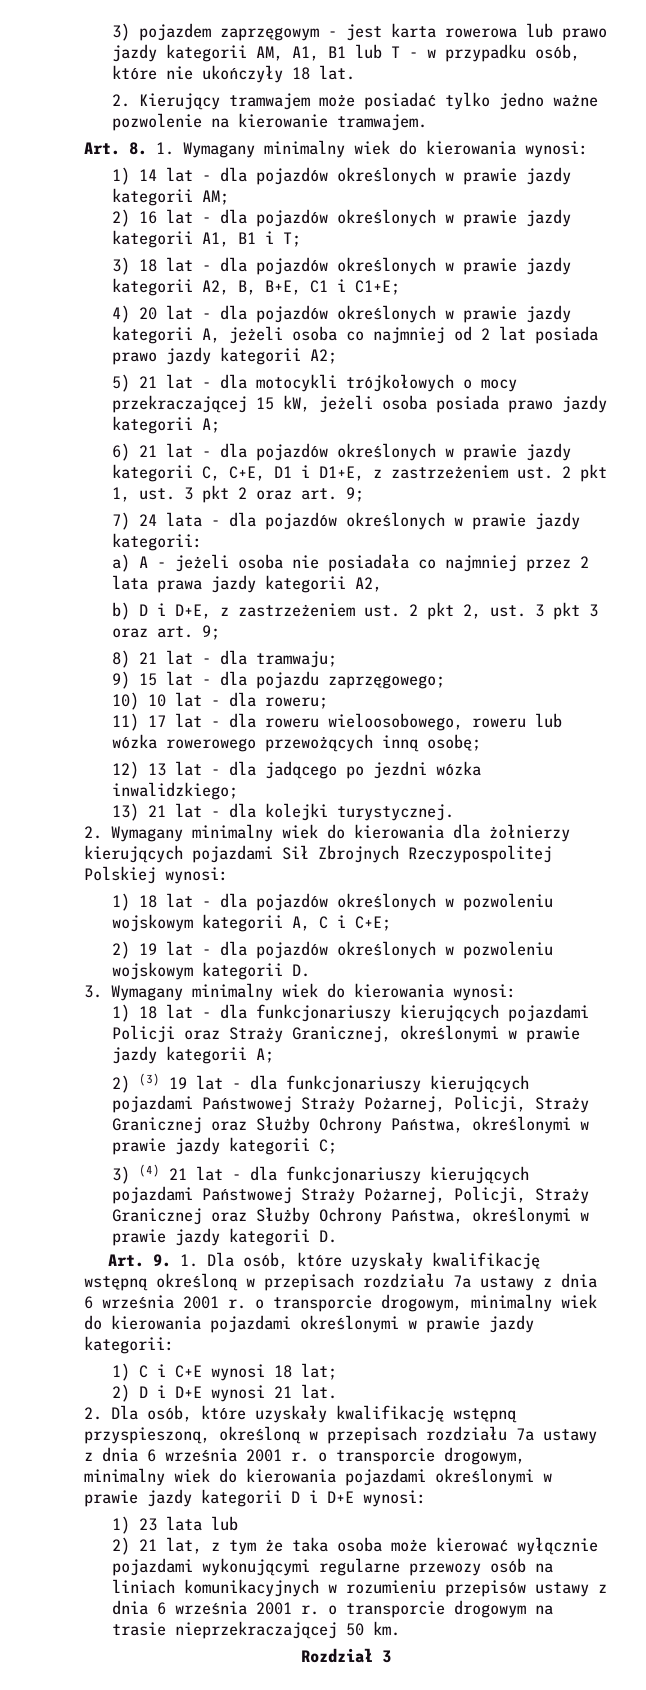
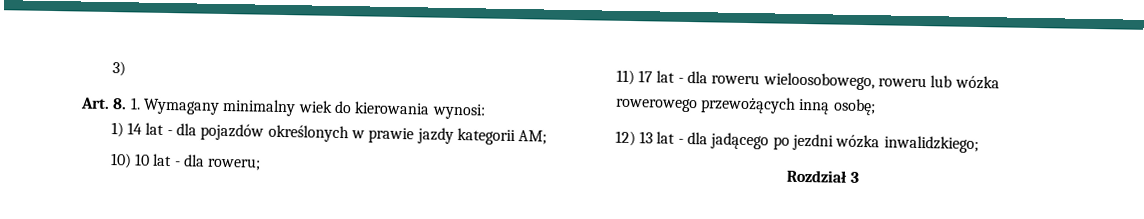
- 3) pojazdem zaprzęgowym - jest karta rowerowa lub prawo jazdy kategorii AM, A1, B1 lub T - w przypadku osób, które nie ukończyły 18 lat.
- 2. Kierujący tramwajem może posiadać tylko jedno ważne pozwolenie na kierowanie tramwajem.
+ 3)
- 2) 16 lat - dla pojazdów określonych w prawie jazdy kategorii A1, B1 i T;
- 3) 18 lat - dla pojazdów określonych w prawie jazdy kategorii A2, B, B+E, C1 i C1+E;
- 4) 20 lat - dla pojazdów określonych w prawie jazdy kategorii A, jeżeli osoba co najmniej od 2 lat posiada prawo jazdy kategorii A2;
- 5) 21 lat - dla motocykli trójkołowych o mocy przekraczającej 15 kW, jeżeli osoba posiada prawo jazdy kategorii A;
- 6) 21 lat - dla pojazdów określonych w prawie jazdy kategorii C, C+E, D1 i D1+E, z zastrzeżeniem ust. 2 pkt 1, ust. 3 pkt 2 oraz art. 9;
- 7) 24 lata - dla pojazdów określonych w prawie jazdy kategorii:
- a) A - jeżeli osoba nie posiadała co najmniej przez 2 lata prawa jazdy kategorii A2,
- b) D i D+E, z zastrzeżeniem ust. 2 pkt 2, ust. 3 pkt 3 oraz art. 9;
- 8) 21 lat - dla tramwaju;
- 9) 15 lat - dla pojazdu zaprzęgowego;
- 13) 21 lat - dla kolejki turystycznej.
- 2. Wymagany minimalny wiek do kierowania dla żołnierzy kierujących pojazdami Sił Zbrojnych Rzeczypospolitej Polskiej wynosi:
- 1) 18 lat - dla pojazdów określonych w pozwoleniu wojskowym kategorii A, C i C+E;
- 2) 19 lat - dla pojazdów określonych w pozwoleniu wojskowym kategorii D.
- 3. Wymagany minimalny wiek do kierowania wynosi:
- 1) 18 lat - dla funkcjonariuszy kierujących pojazdami Policji oraz Straży Granicznej, określonymi w prawie jazdy kategorii A;
- 2) (3) 19 lat - dla funkcjonariuszy kierujących pojazdami Państwowej Straży Pożarnej, Policji, Straży Granicznej oraz Służby Ochrony Państwa, określonymi w prawie jazdy kategorii C;
- 3) (4) 21 lat - dla funkcjonariuszy kierujących pojazdami Państwowej Straży Pożarnej, Policji, Straży Granicznej oraz Służby Ochrony Państwa, określonymi w prawie jazdy kategorii D.
- Art. 9. 1. Dla osób, które uzyskały kwalifikację wstępną określoną w przepisach rozdziału 7a ustawy z dnia 6 września 2001 r. o transporcie drogowym, minimalny wiek do kierowania pojazdami określonymi w prawie jazdy kategorii:
- 1) C i C+E wynosi 18 lat;
- 2) D i D+E wynosi 21 lat.
- 2. Dla osób, które uzyskały kwalifikację wstępną przyspieszoną, określoną w przepisach rozdziału 7a ustawy z dnia 6 września 2001 r. o transporcie drogowym, minimalny wiek do kierowania pojazdami określonymi w prawie jazdy kategorii D i D+E wynosi:
- 1) 23 lata lub
- 2) 21 lat, z tym że taka osoba może kierować wyłącznie pojazdami wykonującymi regularne przewozy osób na liniach komunikacyjnych w rozumieniu przepisów ustawy z dnia 6 września 2001 r. o transporcie drogowym na trasie nieprzekraczającej 50 km.

